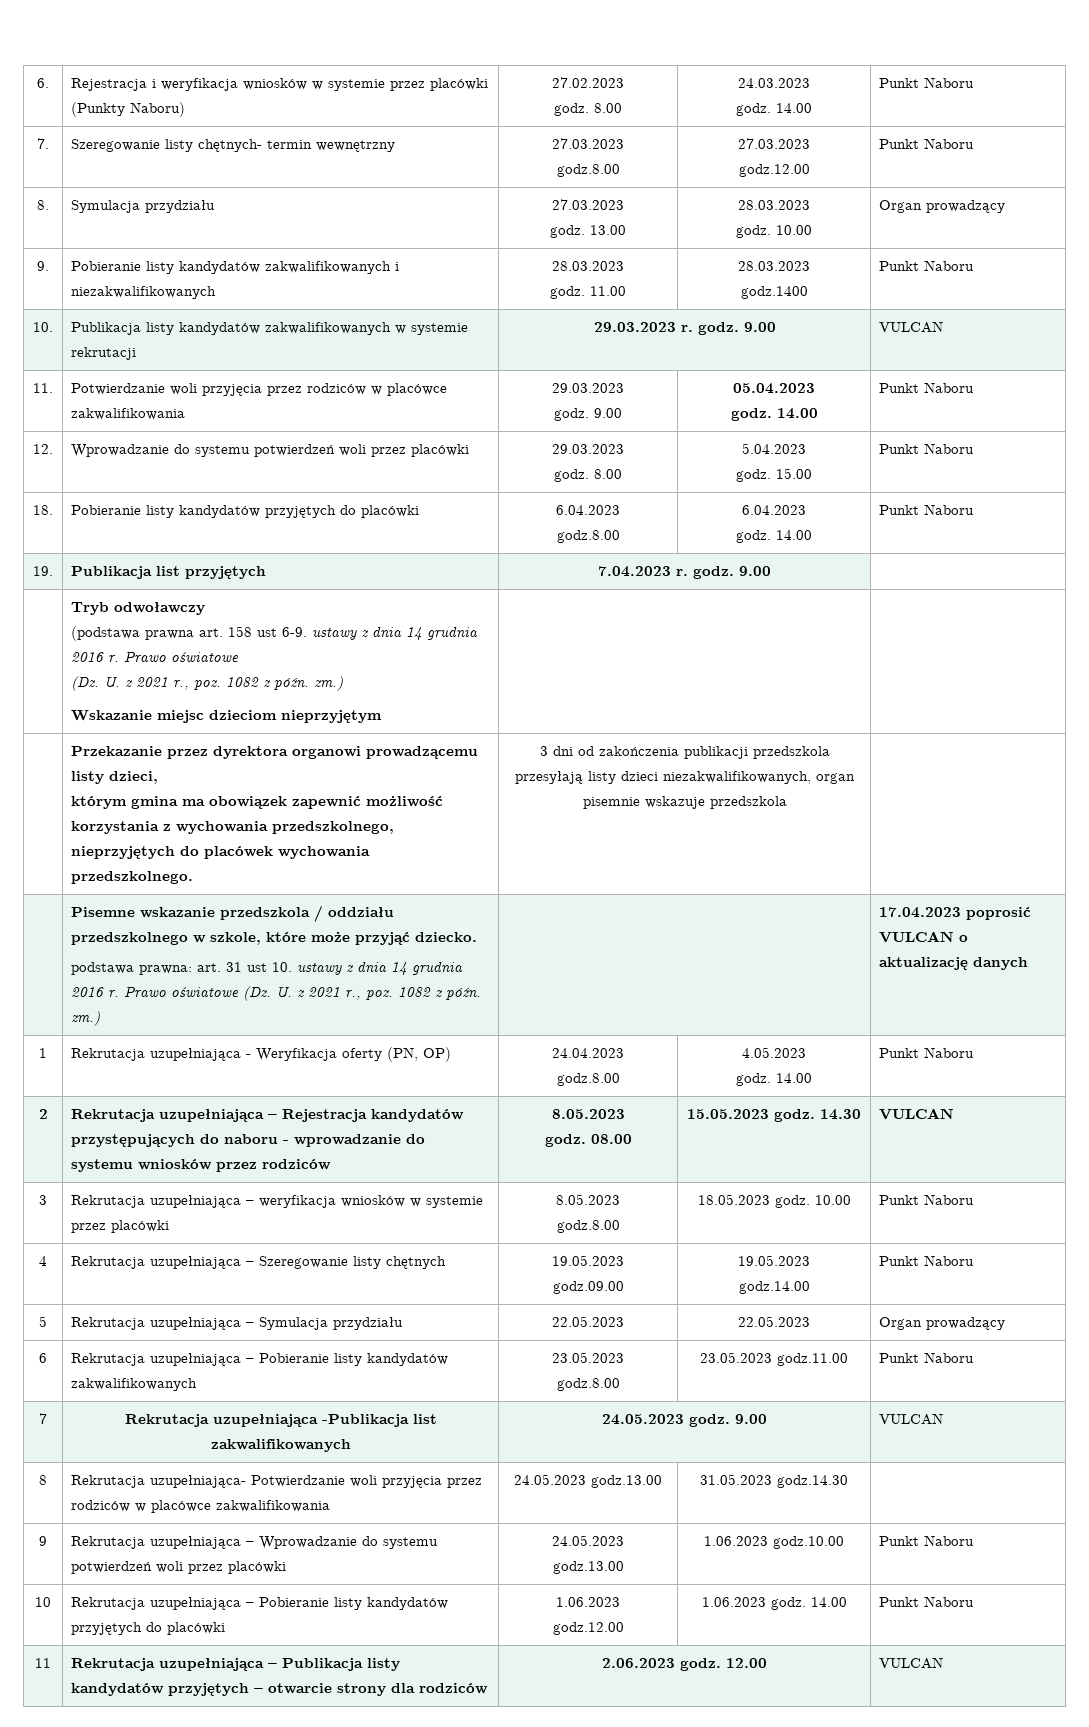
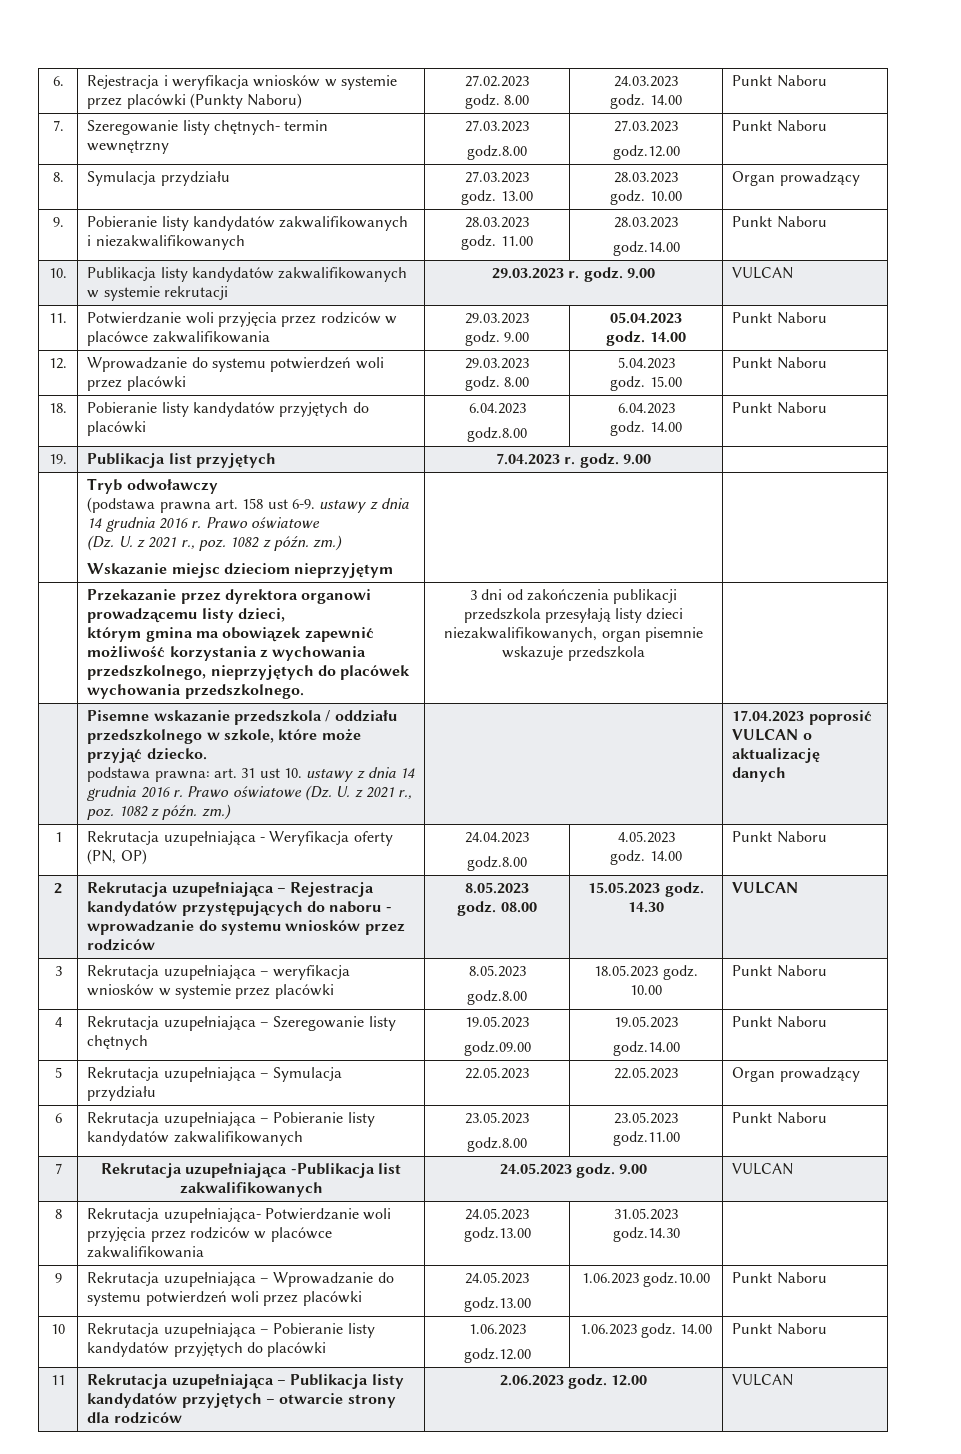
  9. | Pobieranie listy kandydatów zakwalifikowanych i niezakwalifikowanych | 28.03.2023
  godz. 11.00 | 28.03.2023
- godz.1400 | Punkt Naboru
+ godz.14.00 | Punkt Naboru

